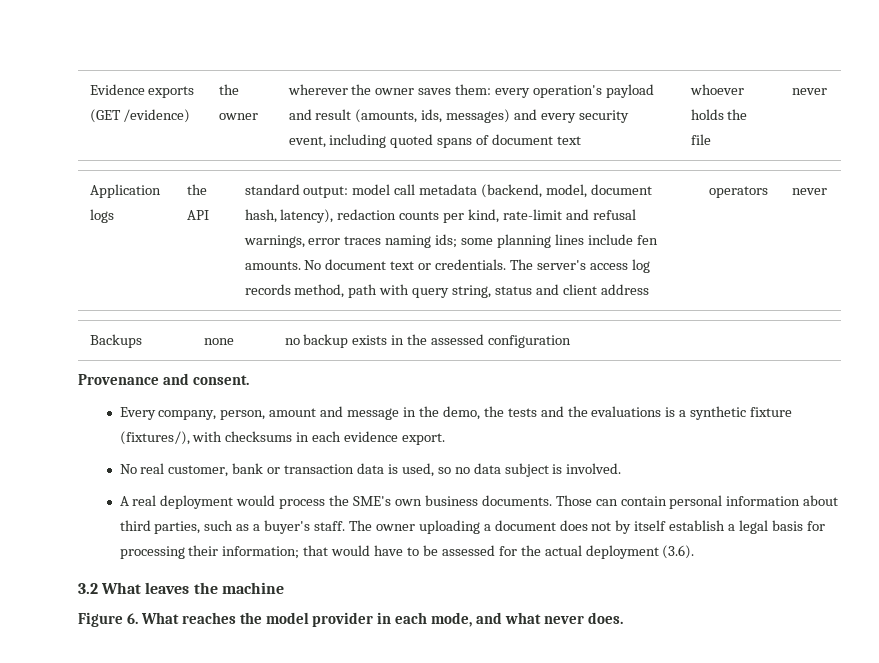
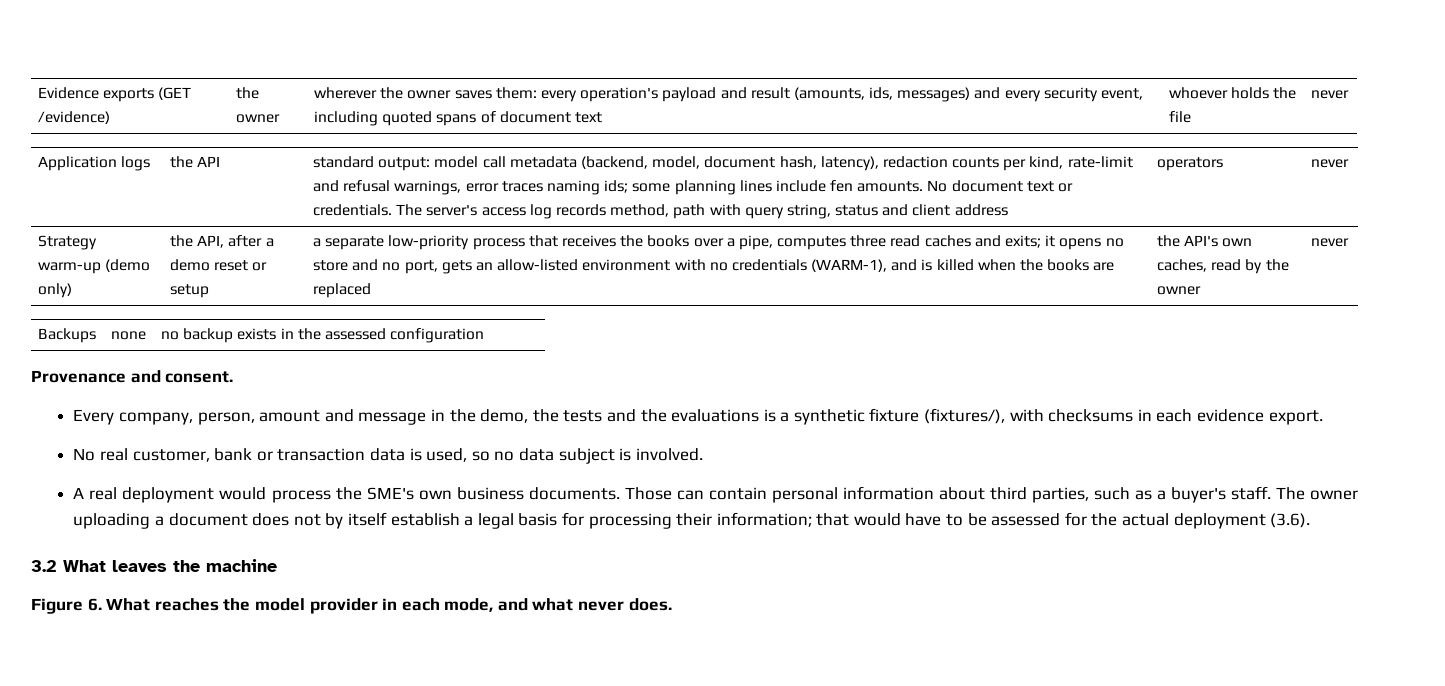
+ Strategy warm-up (demo only) | the API, after a demo reset or setup | a separate low-priority process that receives the books over a pipe, computes three read caches and exits; it opens no store and no port, gets an allow-listed environment with no credentials (WARM-1), and is killed when the books are replaced | the API's own caches, read by the owner | never

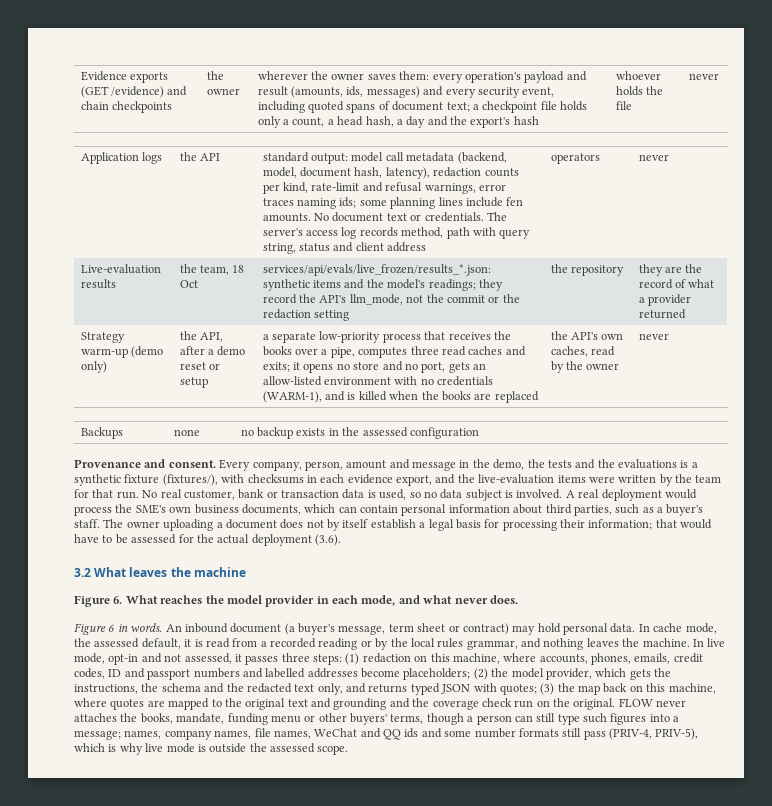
- Evidence exports (GET /evidence)
+ Evidence exports (GET /evidence) and chain checkpoints
- wherever the owner saves them: every operation's payload and result (amounts, ids, messages) and every security event, including quoted spans of document text
+ wherever the owner saves them: every operation's payload and result (amounts, ids, messages) and every security event, including quoted spans of document text; a checkpoint file holds only a count, a head hash, a day and the export's hash
+ Live-evaluation results | the team, 18 Oct | services/api/evals/live_frozen/results_*.json: synthetic items and the model's readings; they record the API's llm_mode, not the commit or the redaction setting | the repository | they are the record of what a provider returned
- Provenance and consent.
- Every company, person, amount and message in the demo, the tests and the evaluations is a synthetic fixture (fixtures/), with checksums in each evidence export.
- No real customer, bank or transaction data is used, so no data subject is involved.
- A real deployment would process the SME's own business documents. Those can contain personal information about third parties, such as a buyer's staff.
+ Provenance and consent. Every company, person, amount and message in the demo, the tests and the evaluations is a synthetic fixture (fixtures/), with checksums in each evidence export, and the live-evaluation items were written by the team for that run. No real customer, bank or transaction data is used, so no data subject is involved. A real deployment would process the SME's own business documents, which can contain personal information about third parties, such as a buyer's staff.
+ Figure 6 in words. An inbound document (a buyer's message, term sheet or contract) may hold personal data. In cache mode, the assessed default, it is read from a recorded reading or by the local rules grammar, and nothing leaves the machine. In live mode, opt-in and not assessed, it passes three steps: (1) redaction on this machine, where accounts, phones, emails, credit codes, ID and passport numbers and labelled addresses become placeholders; (2) the model provider, which gets the instructions, the schema and the redacted text only, and returns typed JSON with quotes; (3) the map back on this machine, where quotes are mapped to the original text and grounding and the coverage check run on the original. FLOW never attaches the books, mandate, funding menu or other buyers' terms, though a person can still type such figures into a message; names, company names, file names, WeChat and QQ ids and some number formats still pass (PRIV-4, PRIV-5), which is why live mode is outside the assessed scope.

